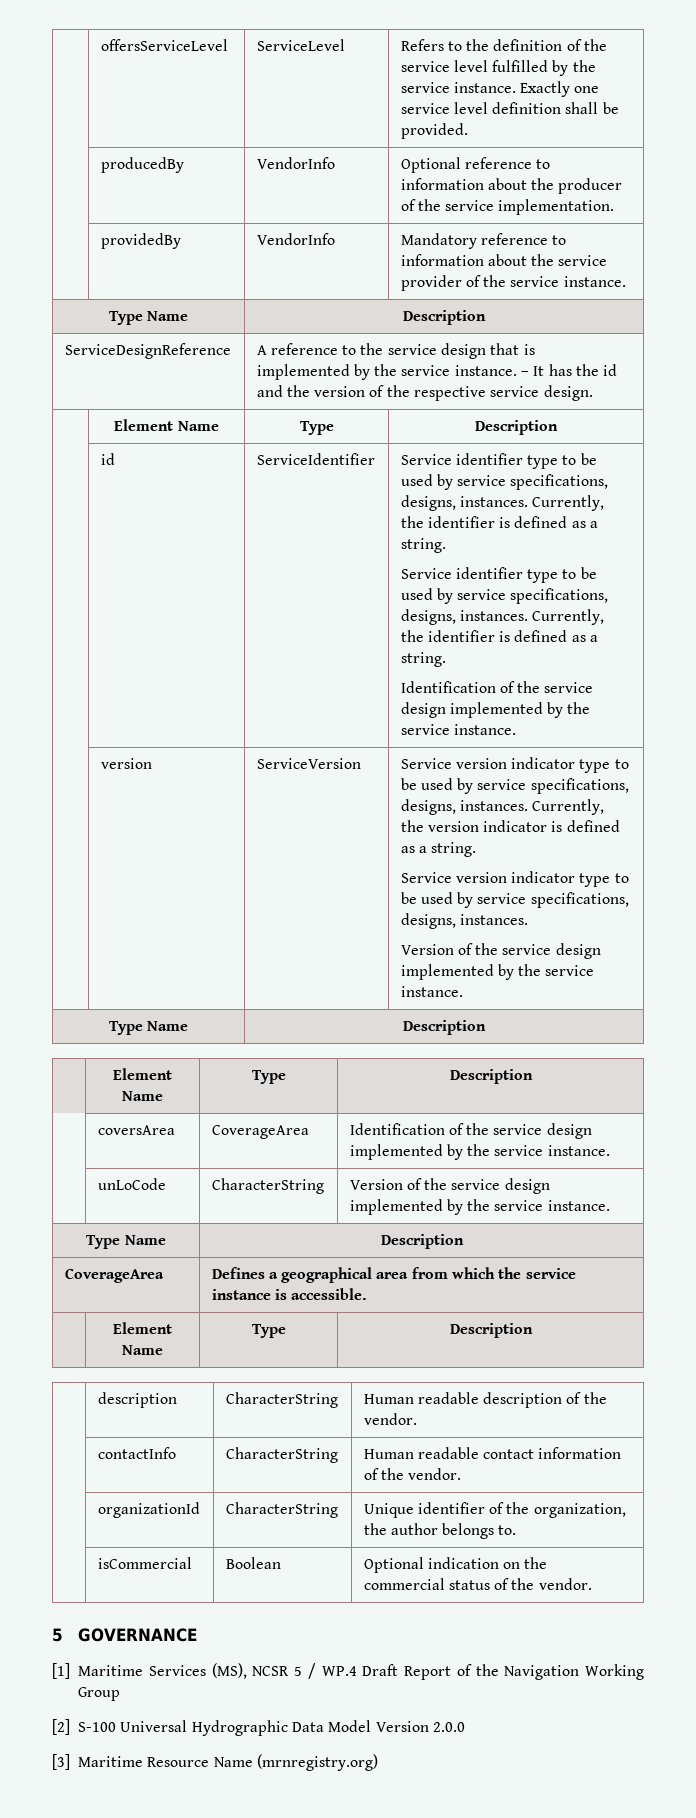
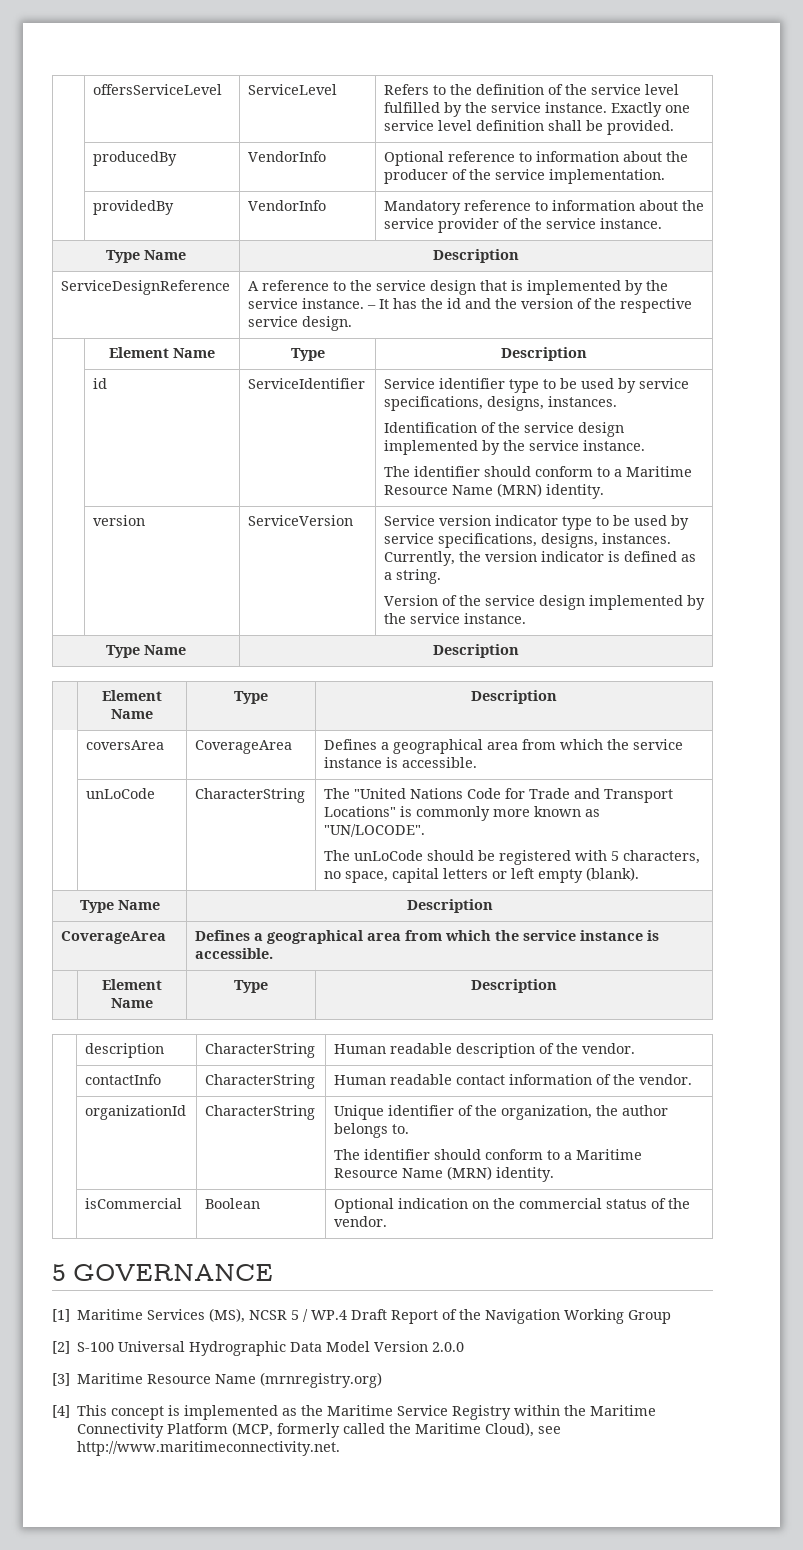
- ServiceIdentifier | Service identifier type to be used by service specifications, designs, instances. Currently, the identifier is defined as a string.
- Service identifier type to be used by service specifications, designs, instances. Currently, the identifier is defined as a string.
+ ServiceIdentifier | Service identifier type to be used by service specifications, designs, instances.
  Identification of the service design implemented by the service instance.
+ The identifier should conform to a Maritime Resource Name (MRN) identity.
  Currently, the version indicator is defined as a string.
- Service version indicator type to be used by service specifications, designs, instances.
- | coversArea | CoverageArea | Identification of the service design implemented by the service instance.
- | unLoCode | CharacterString | Version of the service design implemented by the service instance.
+ | coversArea | CoverageArea | Defines a geographical area from which the service instance is accessible.
+ | unLoCode | CharacterString | The "United Nations Code for Trade and Transport Locations" is commonly more known as "UN/LOCODE".
+ The unLoCode should be registered with 5 characters, no space, capital letters or left empty (blank).
  | organizationId | CharacterString | Unique identifier of the organization, the author belongs to.
+ The identifier should conform to a Maritime Resource Name (MRN) identity.
+ [4] This concept is implemented as the Maritime Service Registry within the Maritime Connectivity Platform (MCP, formerly called the Maritime Cloud), see http://www.maritimeconnectivity.net.

